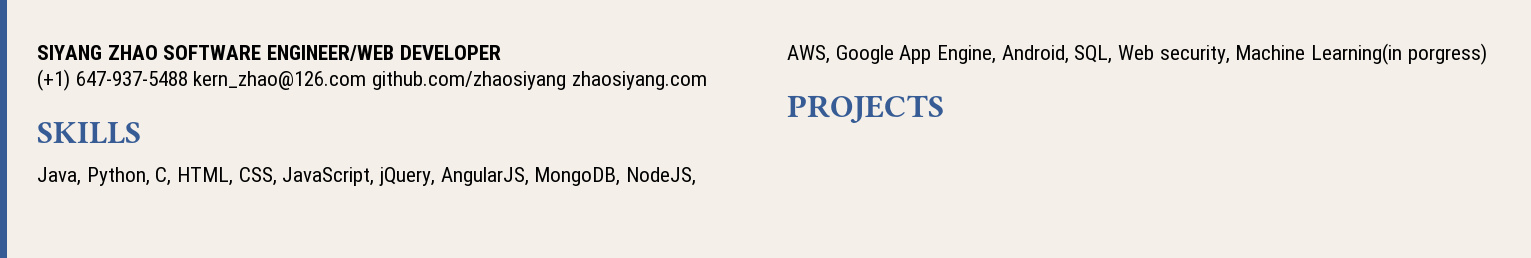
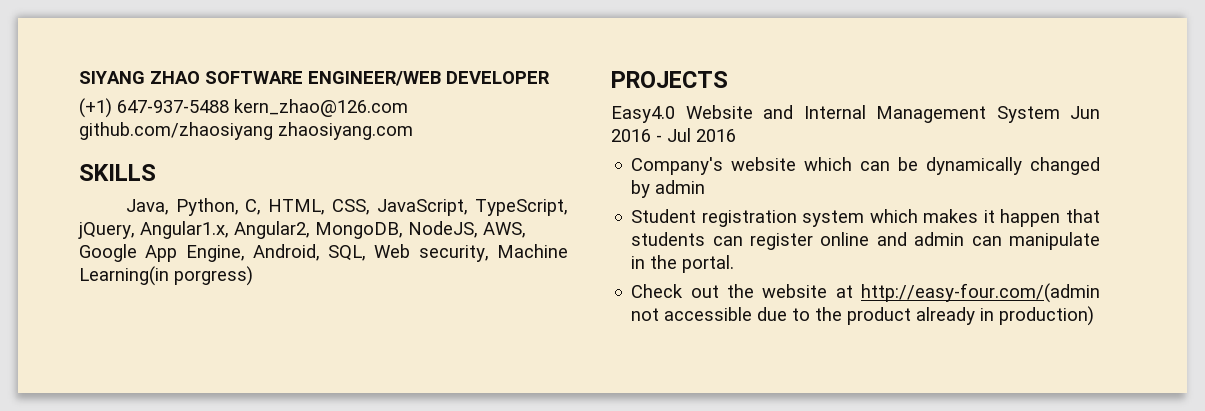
- Java, Python, C, HTML, CSS, JavaScript, jQuery, AngularJS, MongoDB, NodeJS, AWS, Google App Engine, Android, SQL, Web security, Machine Learning(in porgress)
+ Java, Python, C, HTML, CSS, JavaScript, TypeScript, jQuery, Angular1.x, Angular2, MongoDB, NodeJS, AWS, Google App Engine, Android, SQL, Web security, Machine Learning(in porgress)
+ Easy4.0 Website and Internal Management System Jun 2016 - Jul 2016
+ Company's website which can be dynamically changed by admin
+ Student registration system which makes it happen that students can register online and admin can manipulate in the portal.
+ Check out the website at http://easy-four.com/(admin not accessible due to the product already in production)

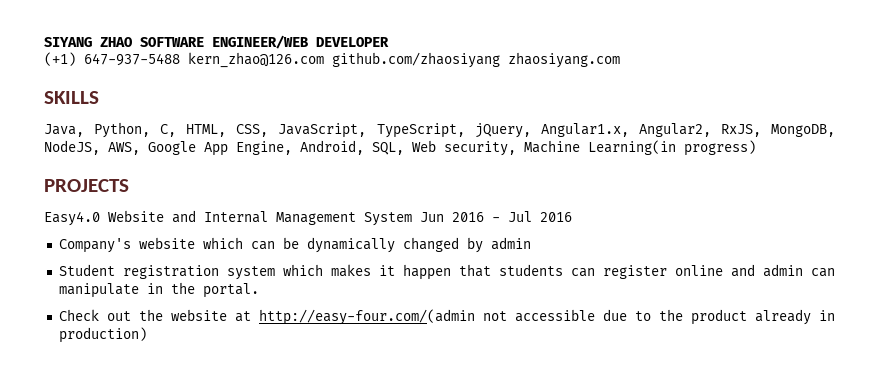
- Java, Python, C, HTML, CSS, JavaScript, TypeScript, jQuery, Angular1.x, Angular2, MongoDB, NodeJS, AWS, Google App Engine, Android, SQL, Web security, Machine Learning(in porgress)
+ Java, Python, C, HTML, CSS, JavaScript, TypeScript, jQuery, Angular1.x, Angular2, RxJS, MongoDB, NodeJS, AWS, Google App Engine, Android, SQL, Web security, Machine Learning(in progress)

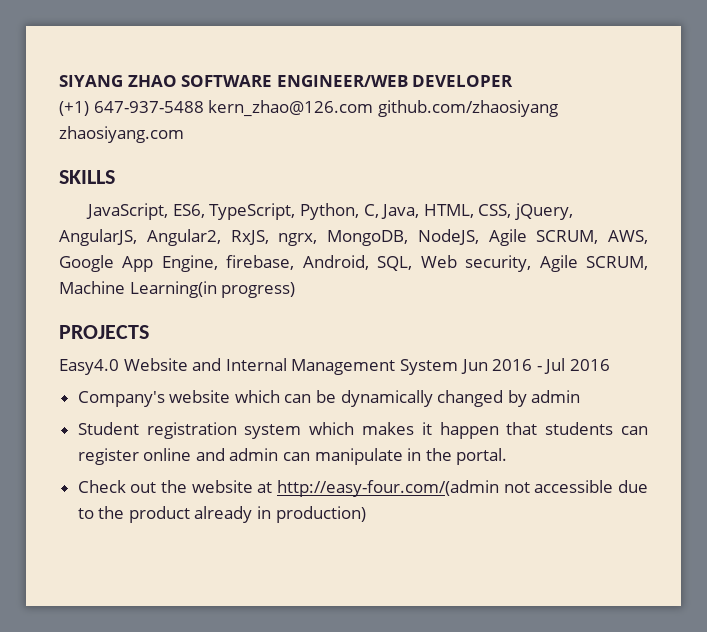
- Java, Python, C, HTML, CSS, JavaScript, TypeScript, jQuery, Angular1.x, Angular2, RxJS, MongoDB, NodeJS, AWS, Google App Engine, Android, SQL, Web security, Machine Learning(in progress)
+ JavaScript, ES6, TypeScript, Python, C, Java, HTML, CSS, jQuery, AngularJS, Angular2, RxJS, ngrx, MongoDB, NodeJS, Agile SCRUM, AWS, Google App Engine, firebase, Android, SQL, Web security, Agile SCRUM, Machine Learning(in progress)

